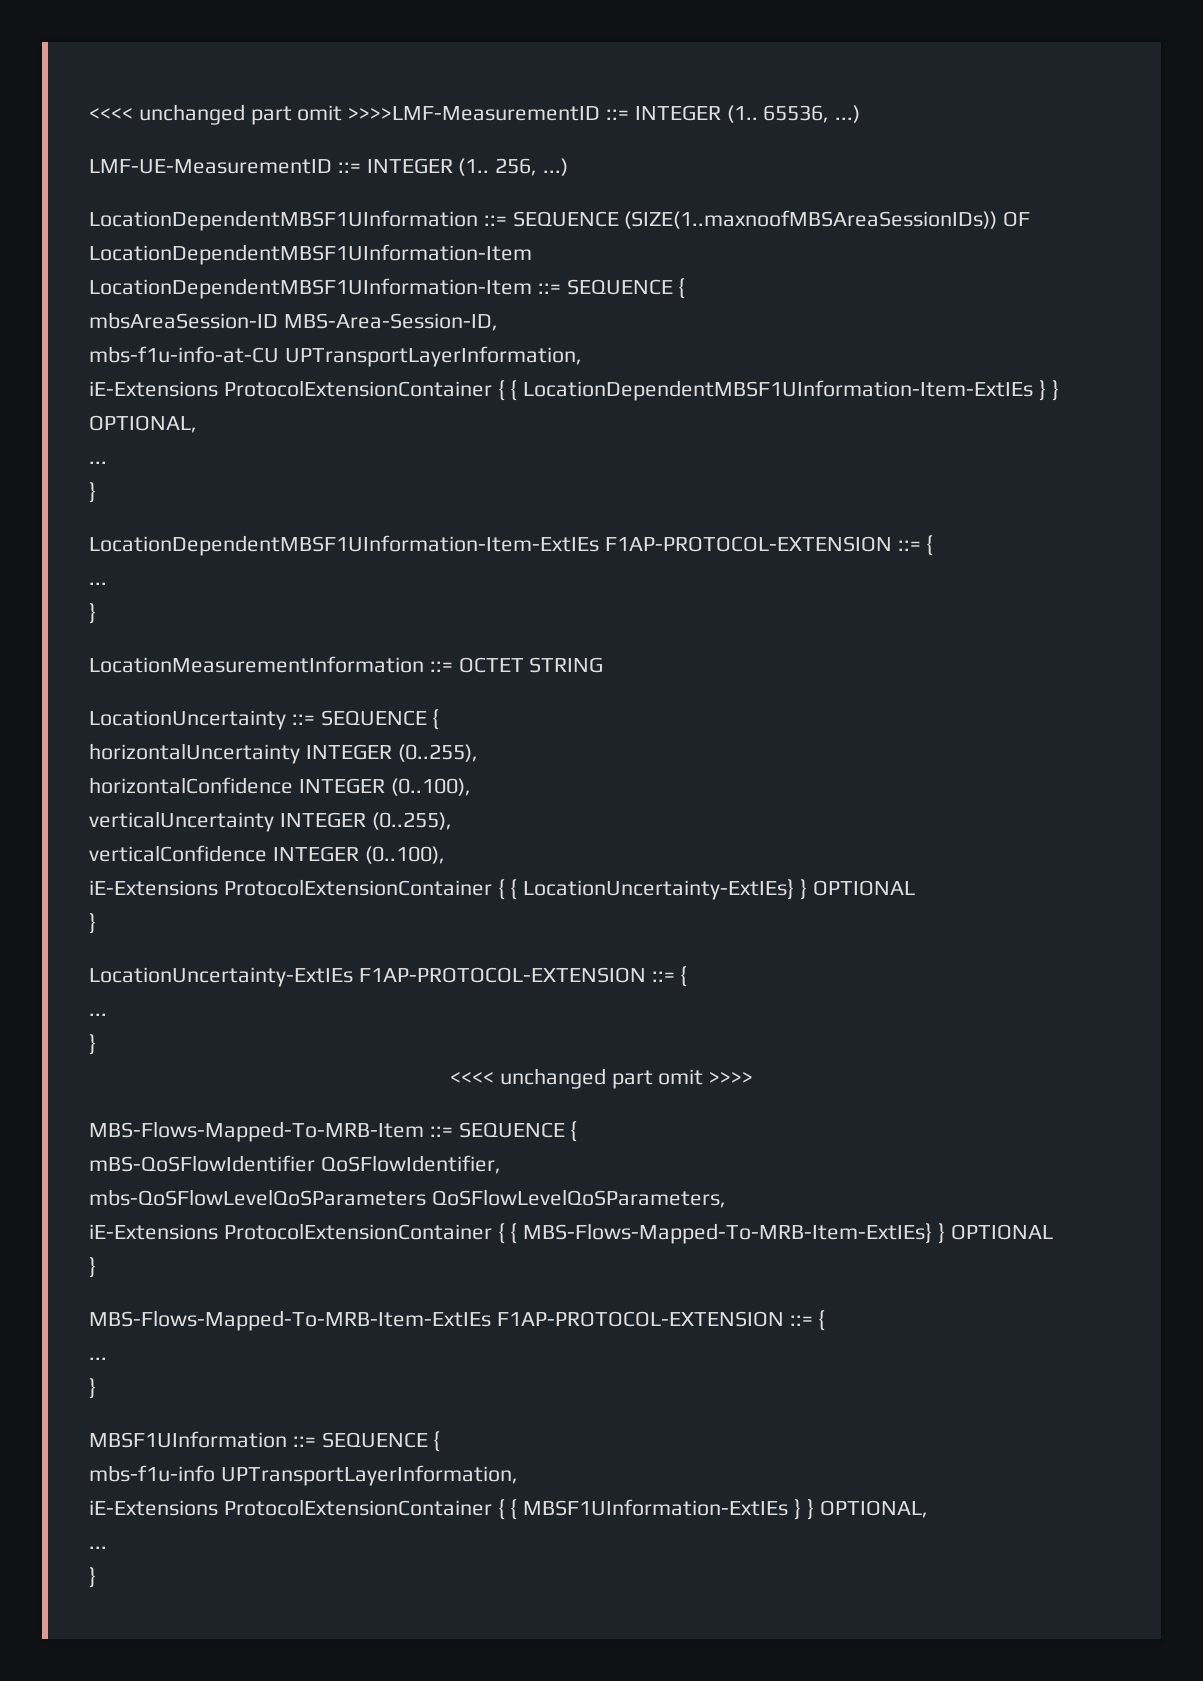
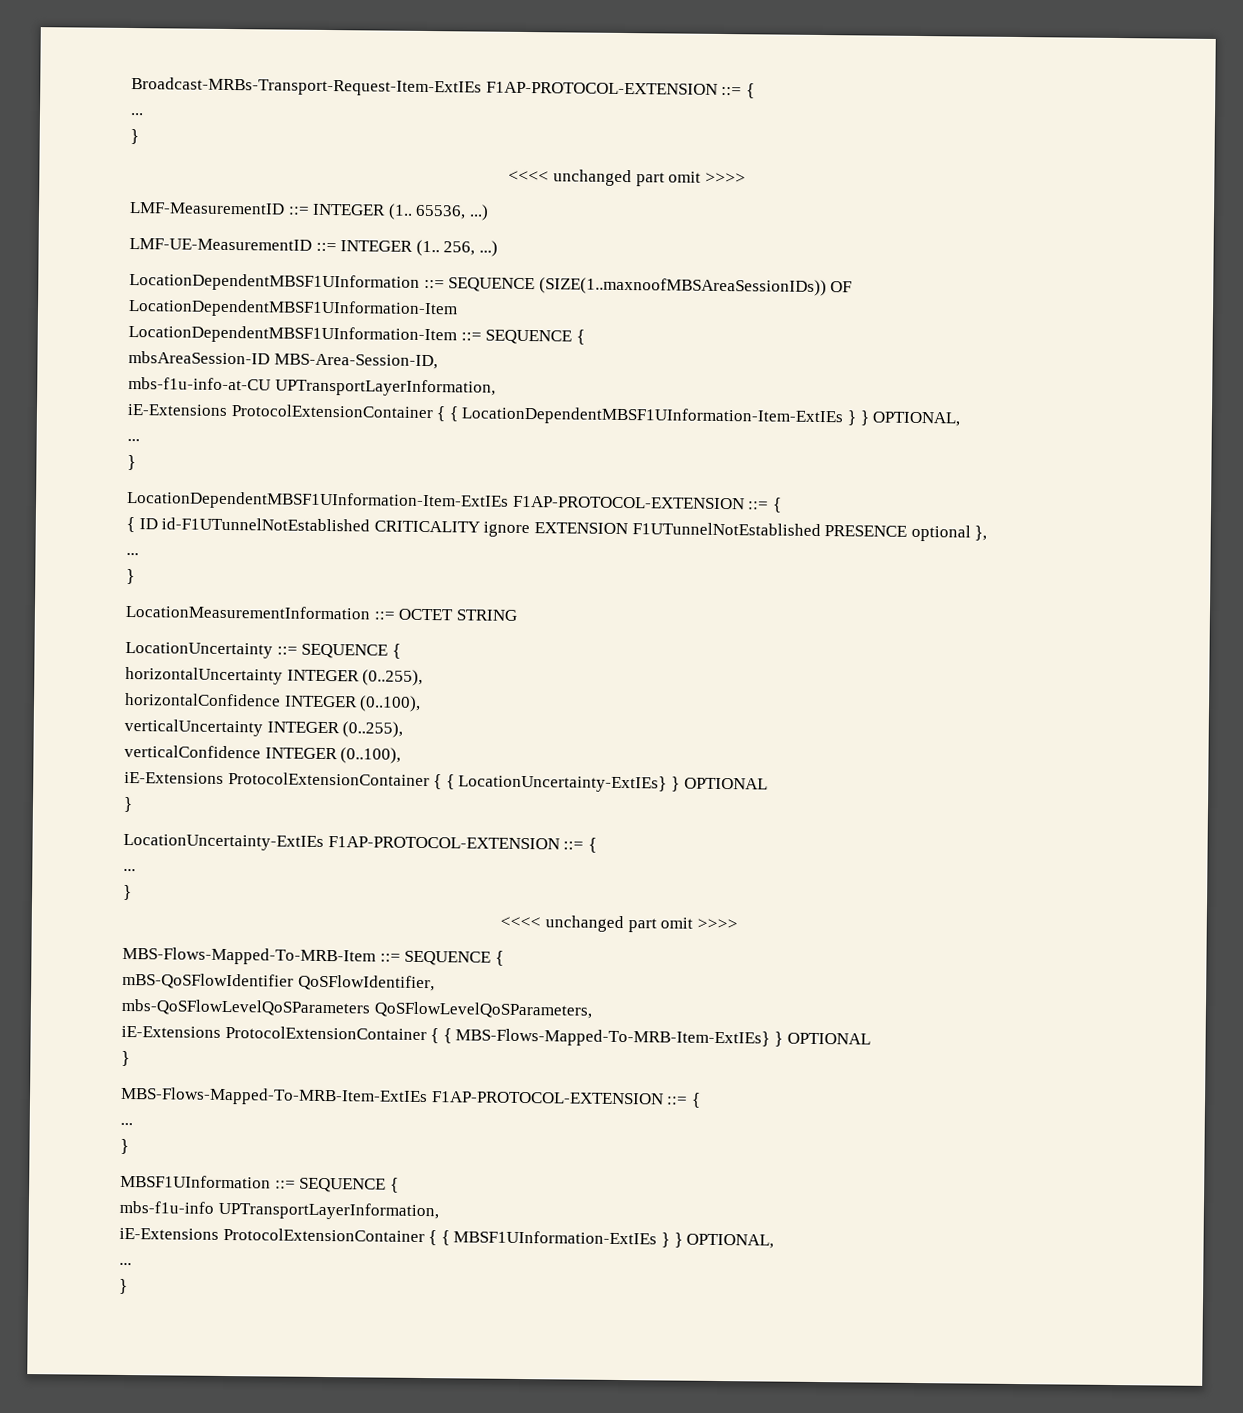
- <<<< unchanged part omit >>>>LMF-MeasurementID ::= INTEGER (1..
+ Broadcast-MRBs-Transport-Request-Item-ExtIEs F1AP-PROTOCOL-EXTENSION ::= {
+ ...
+ }
+ <<<< unchanged part omit >>>>
+ LMF-MeasurementID ::= INTEGER (1..
+ { ID id-F1UTunnelNotEstablished CRITICALITY ignore EXTENSION F1UTunnelNotEstablished PRESENCE optional },

